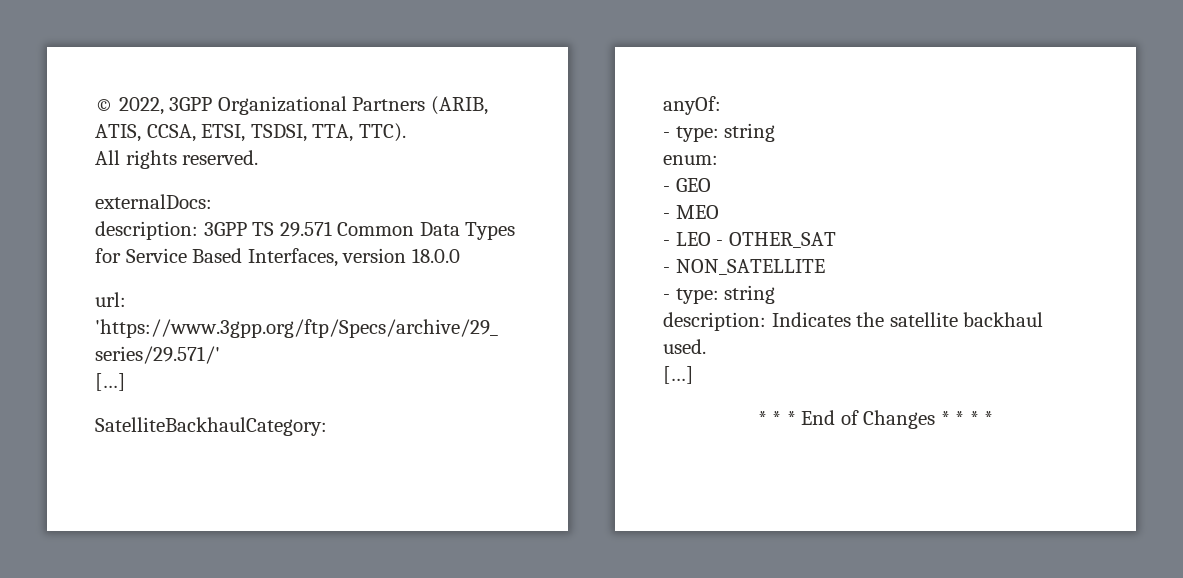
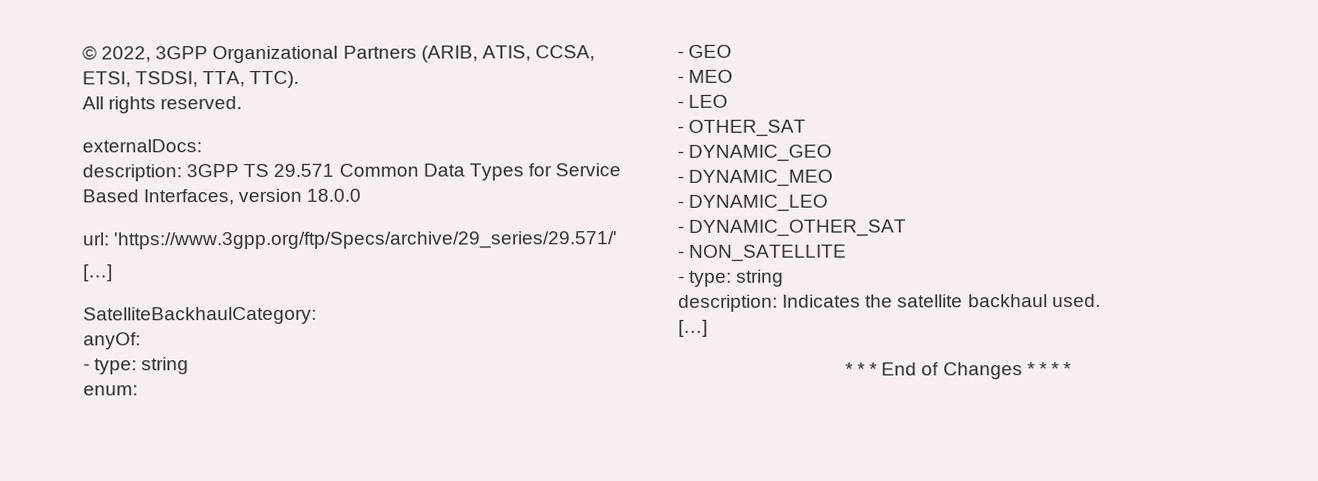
- - LEO - OTHER_SAT
+ - LEO
+ - OTHER_SAT
+ - DYNAMIC_GEO
+ - DYNAMIC_MEO
+ - DYNAMIC_LEO
+ - DYNAMIC_OTHER_SAT

